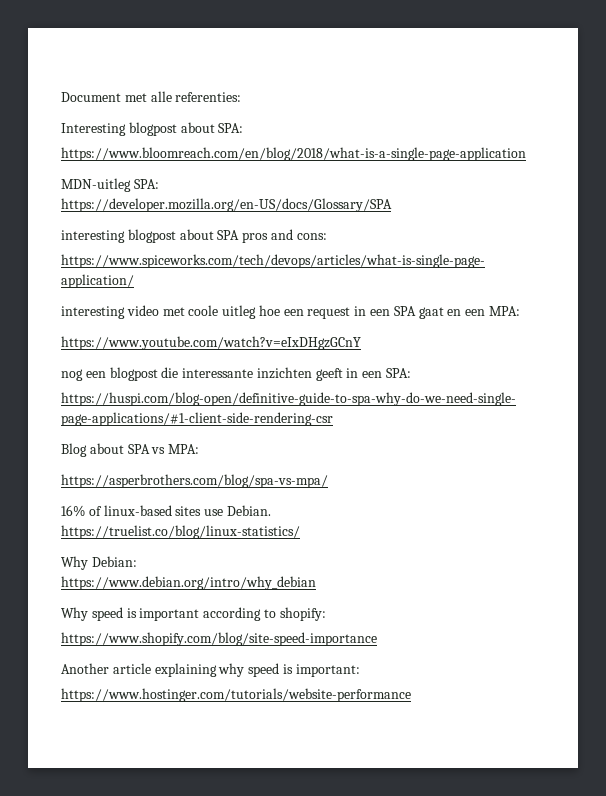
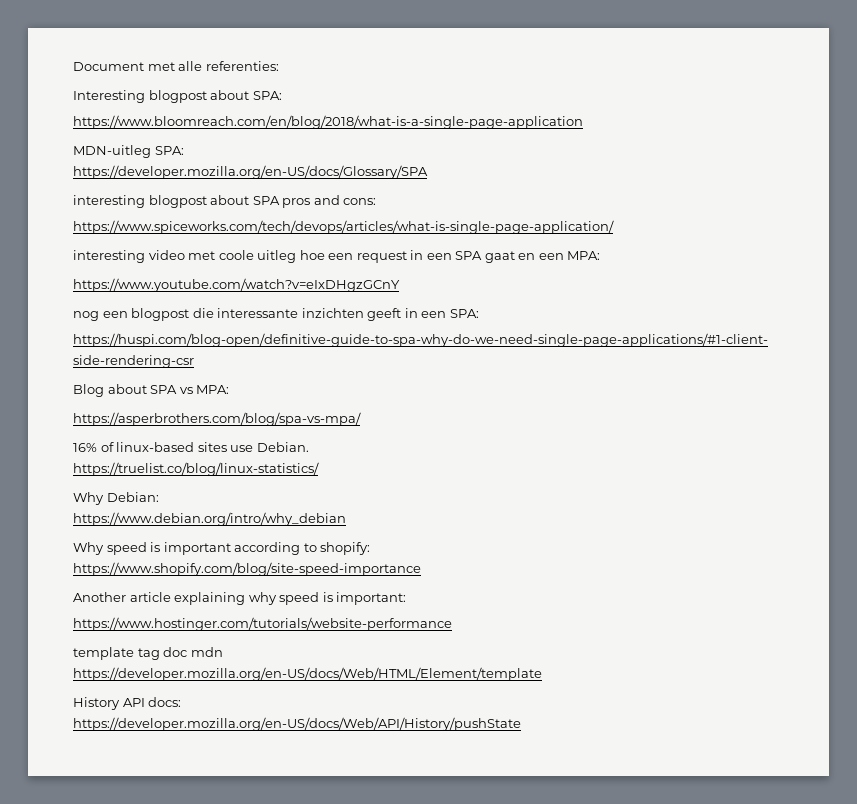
+ template tag doc mdn
+ https://developer.mozilla.org/en-US/docs/Web/HTML/Element/template
+ History API docs:
+ https://developer.mozilla.org/en-US/docs/Web/API/History/pushState

